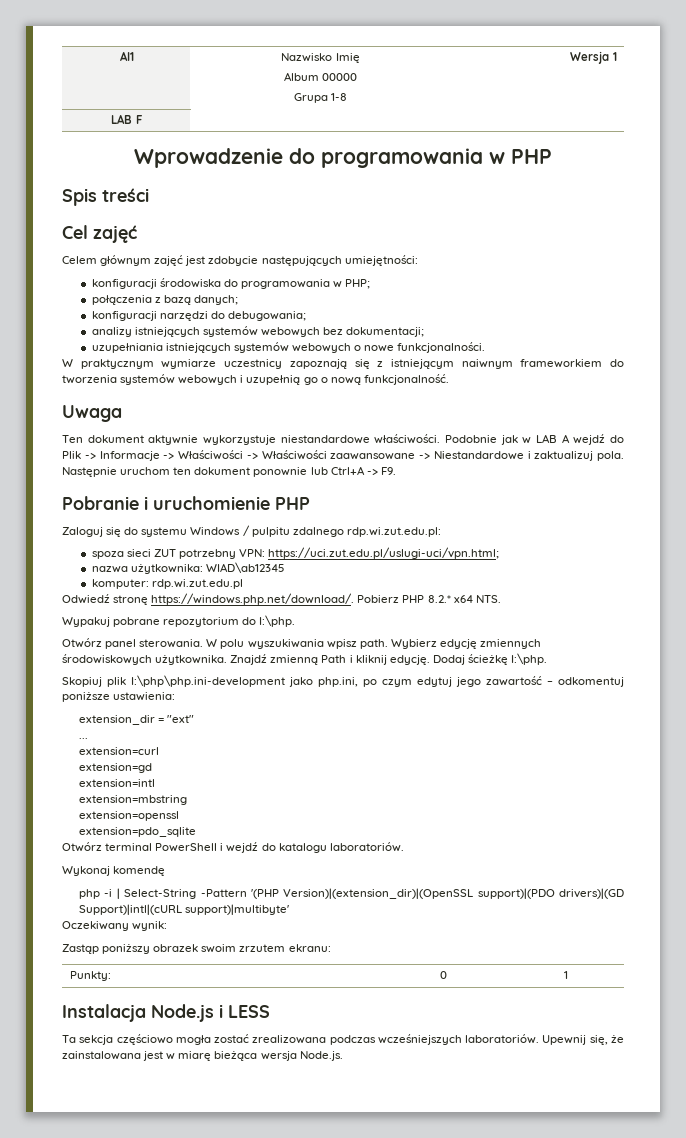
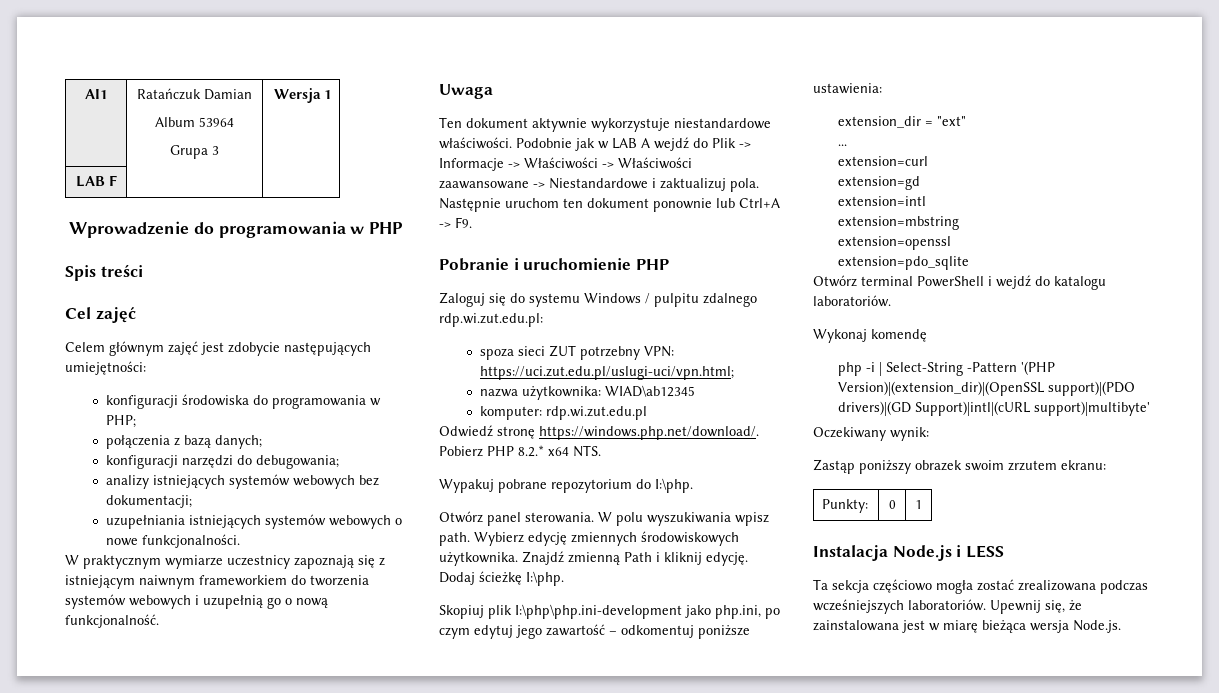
- AI1 | Nazwisko Imię
- Album 00000
- Grupa 1-8 | Wersja 1
+ AI1 | Ratańczuk Damian
+ Album 53964
+ Grupa 3 | Wersja 1

